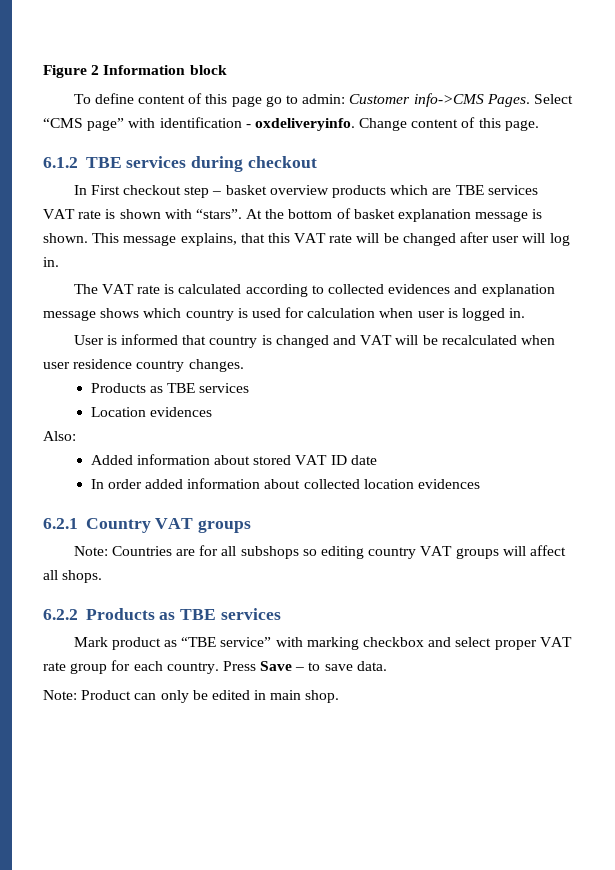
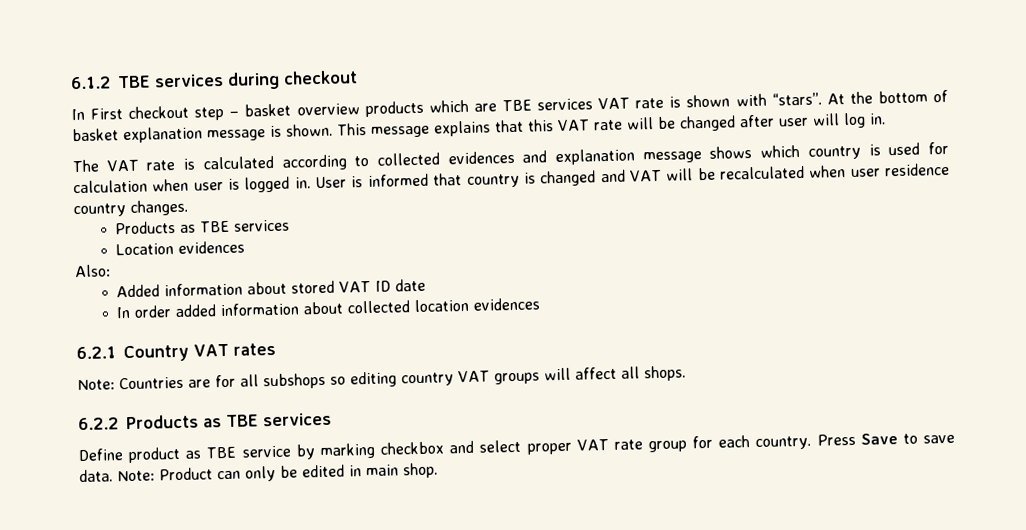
- Figure 2 Information block
- To define content of this page go to admin: Customer info->CMS Pages. Select “CMS page” with identification - oxdeliveryinfo. Change content of this page.
- This message explains, that this VAT rate will be changed after user will log in.
+ This message explains that this VAT rate will be changed after user will log in.
- The VAT rate is calculated according to collected evidences and explanation message shows which country is used for calculation when user is logged in.
- User is informed that country is changed and VAT will be recalculated when user residence country changes.
+ The VAT rate is calculated according to collected evidences and explanation message shows which country is used for calculation when user is logged in. User is informed that country is changed and VAT will be recalculated when user residence country changes.
- 6.2.1 Country VAT groups
+ 6.2.1 Country VAT rates
- Mark product as “TBE service” with marking checkbox and select proper VAT rate group for each country.
+ Define product as TBE service by marking checkbox and select proper VAT rate group for each country.
- Press Save – to save data.
- Note: Product can only be edited in main shop.
+ Press Save to save data. Note: Product can only be edited in main shop.

